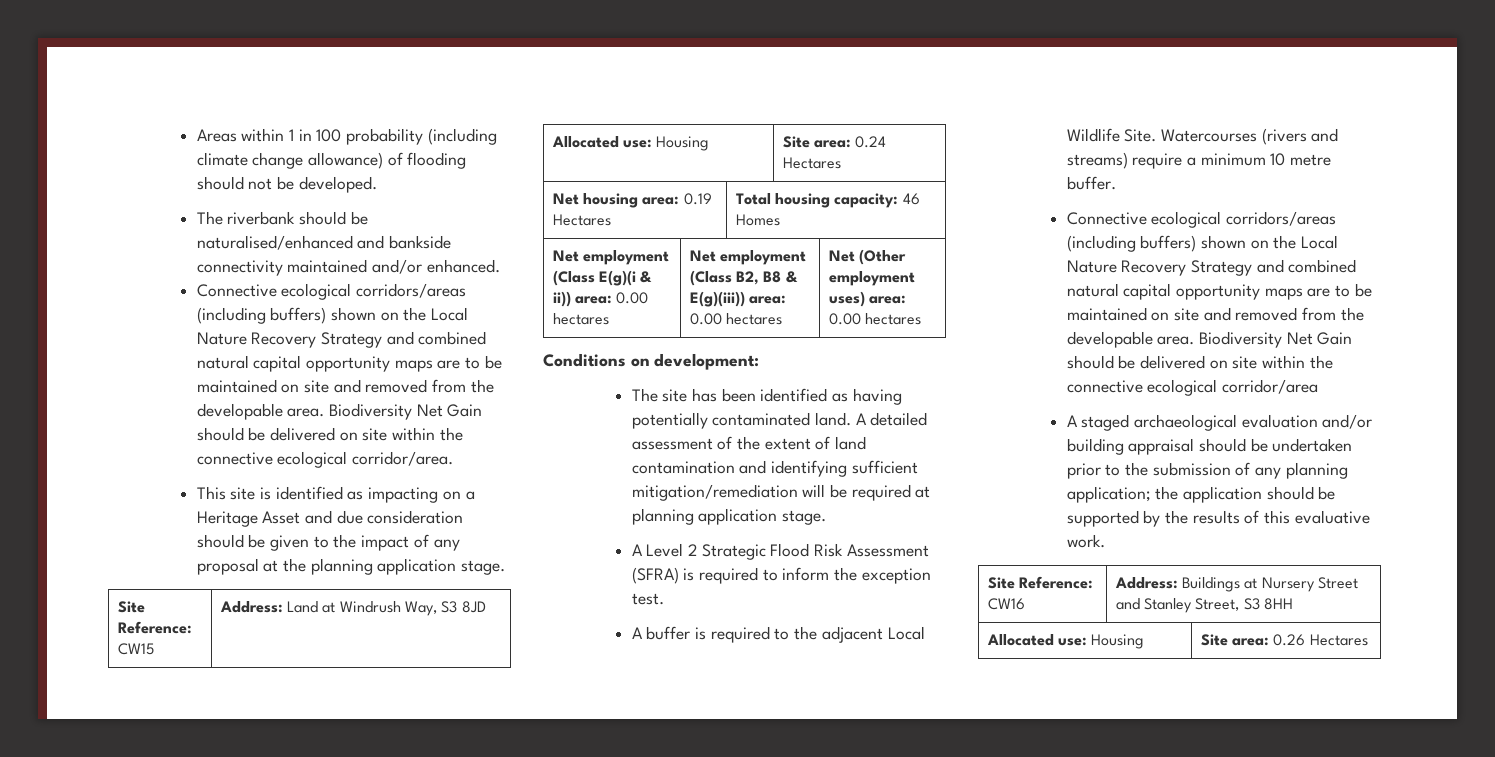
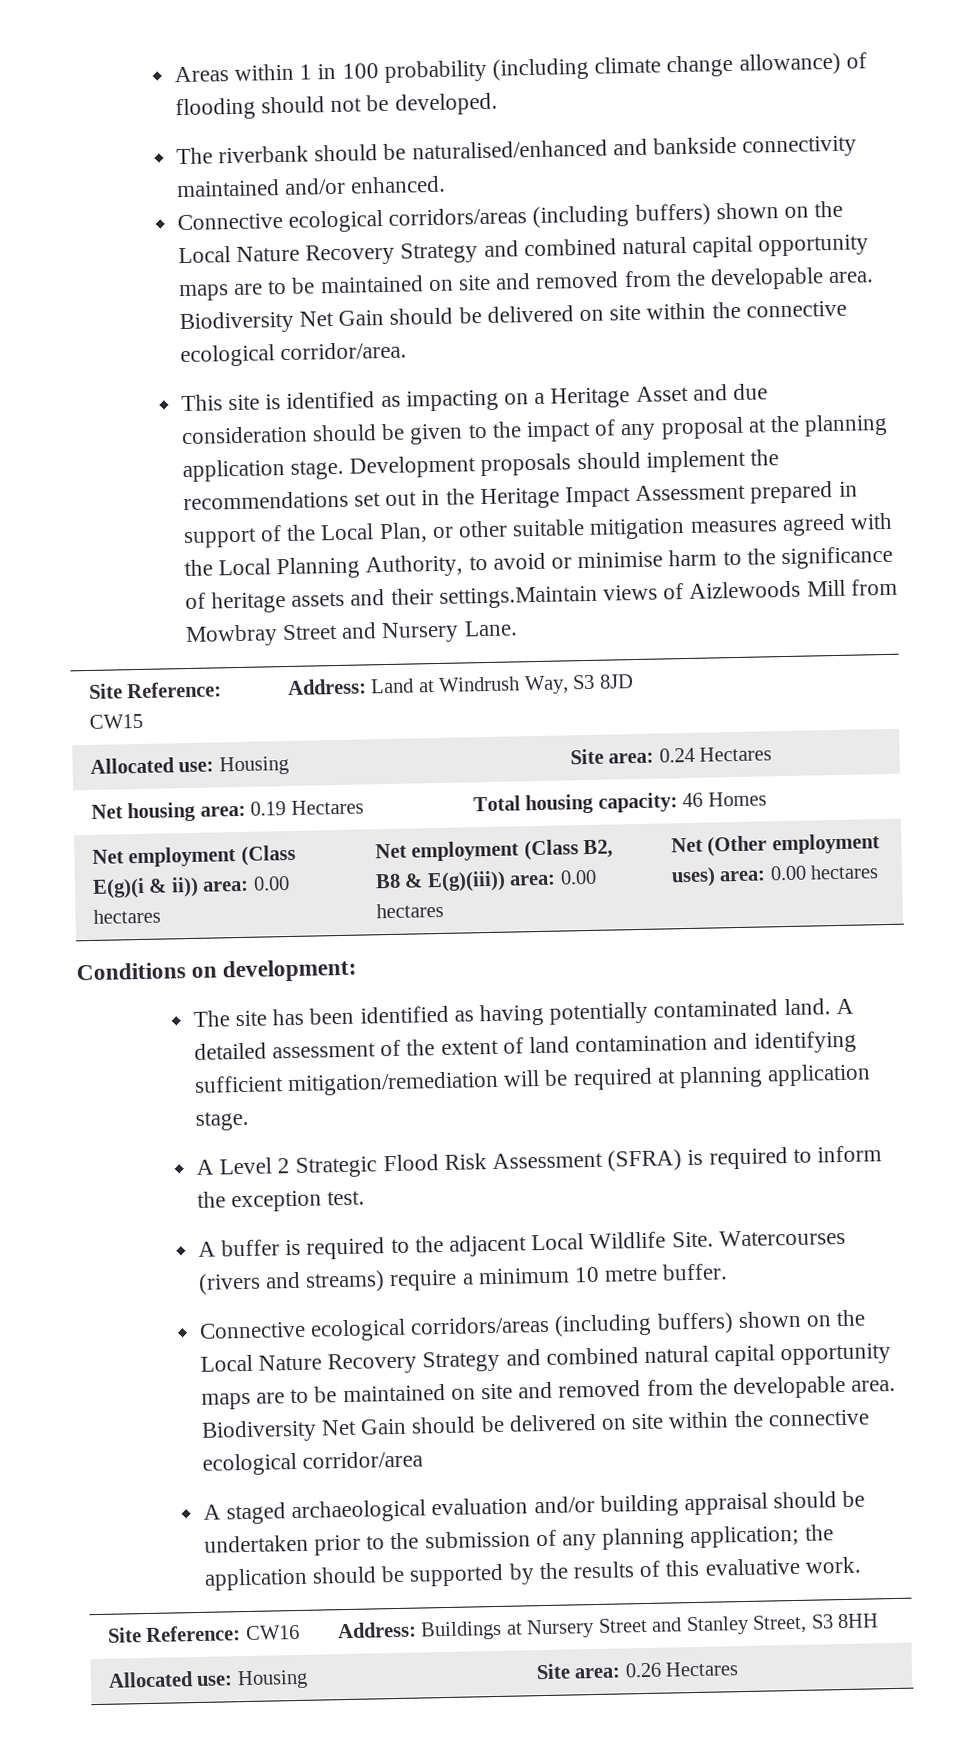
+ Development proposals should implement the recommendations set out in the Heritage Impact Assessment prepared in support of the Local Plan, or other suitable mitigation measures agreed with the Local Planning Authority, to avoid or minimise harm to the significance of heritage assets and their settings.Maintain views of Aizlewoods Mill from Mowbray Street and Nursery Lane.

